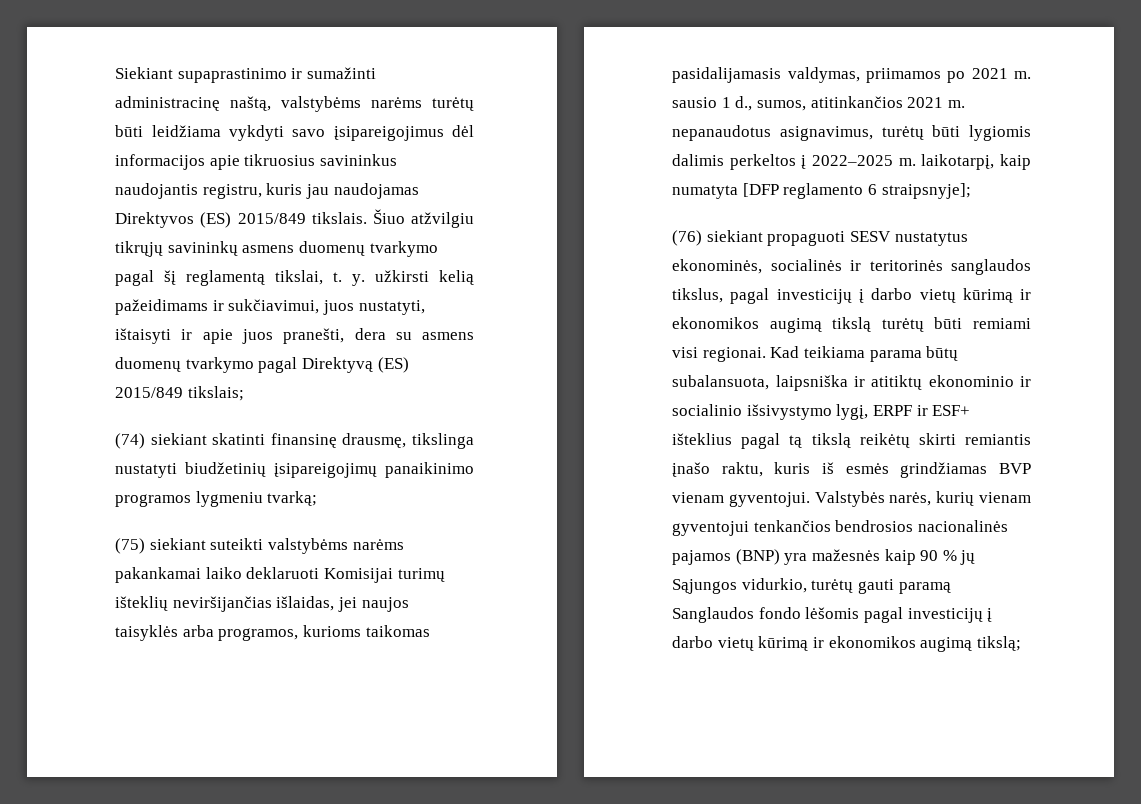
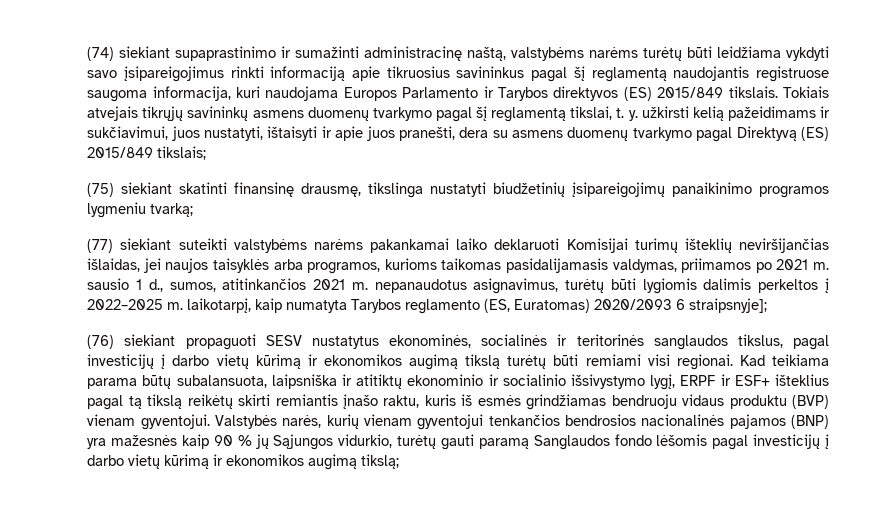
- Siekiant supaprastinimo ir sumažinti administracinę naštą, valstybėms narėms turėtų būti leidžiama vykdyti savo įsipareigojimus dėl informacijos apie tikruosius savininkus naudojantis registru, kuris jau naudojamas Direktyvos (ES) 2015/849 tikslais.
+ (74) siekiant supaprastinimo ir sumažinti administracinę naštą, valstybėms narėms turėtų būti leidžiama vykdyti savo įsipareigojimus rinkti informaciją apie tikruosius savininkus pagal šį reglamentą naudojantis registruose saugoma informacija, kuri naudojama Europos Parlamento ir Tarybos direktyvos (ES) 2015/849 tikslais.
- Šiuo atžvilgiu tikrųjų savininkų asmens duomenų tvarkymo pagal šį reglamentą tikslai, t. y. užkirsti kelią pažeidimams ir sukčiavimui, juos nustatyti, ištaisyti ir apie juos pranešti, dera su asmens duomenų tvarkymo pagal Direktyvą (ES) 2015/849 tikslais;
+ Tokiais atvejais tikrųjų savininkų asmens duomenų tvarkymo pagal šį reglamentą tikslai, t. y. užkirsti kelią pažeidimams ir sukčiavimui, juos nustatyti, ištaisyti ir apie juos pranešti, dera su asmens duomenų tvarkymo pagal Direktyvą (ES) 2015/849 tikslais;
- (74) siekiant skatinti finansinę drausmę, tikslinga nustatyti biudžetinių įsipareigojimų panaikinimo programos lygmeniu tvarką;
+ (75) siekiant skatinti finansinę drausmę, tikslinga nustatyti biudžetinių įsipareigojimų panaikinimo programos lygmeniu tvarką;
- (75) siekiant suteikti valstybėms narėms pakankamai laiko deklaruoti Komisijai turimų išteklių neviršijančias išlaidas, jei naujos taisyklės arba programos, kurioms taikomas pasidalijamasis valdymas, priimamos po 2021 m. sausio 1 d., sumos, atitinkančios 2021 m. nepanaudotus asignavimus, turėtų būti lygiomis dalimis perkeltos į 2022–2025 m. laikotarpį, kaip numatyta [DFP reglamento 6 straipsnyje];
+ (77) siekiant suteikti valstybėms narėms pakankamai laiko deklaruoti Komisijai turimų išteklių neviršijančias išlaidas, jei naujos taisyklės arba programos, kurioms taikomas pasidalijamasis valdymas, priimamos po 2021 m. sausio 1 d., sumos, atitinkančios 2021 m. nepanaudotus asignavimus, turėtų būti lygiomis dalimis perkeltos į 2022–2025 m. laikotarpį, kaip numatyta Tarybos reglamento (ES, Euratomas) 2020/2093 6 straipsnyje];
- Kad teikiama parama būtų subalansuota, laipsniška ir atitiktų ekonominio ir socialinio išsivystymo lygį, ERPF ir ESF+ išteklius pagal tą tikslą reikėtų skirti remiantis įnašo raktu, kuris iš esmės grindžiamas BVP vienam gyventojui.
+ Kad teikiama parama būtų subalansuota, laipsniška ir atitiktų ekonominio ir socialinio išsivystymo lygį, ERPF ir ESF+ išteklius pagal tą tikslą reikėtų skirti remiantis įnašo raktu, kuris iš esmės grindžiamas bendruoju vidaus produktu (BVP) vienam gyventojui.

